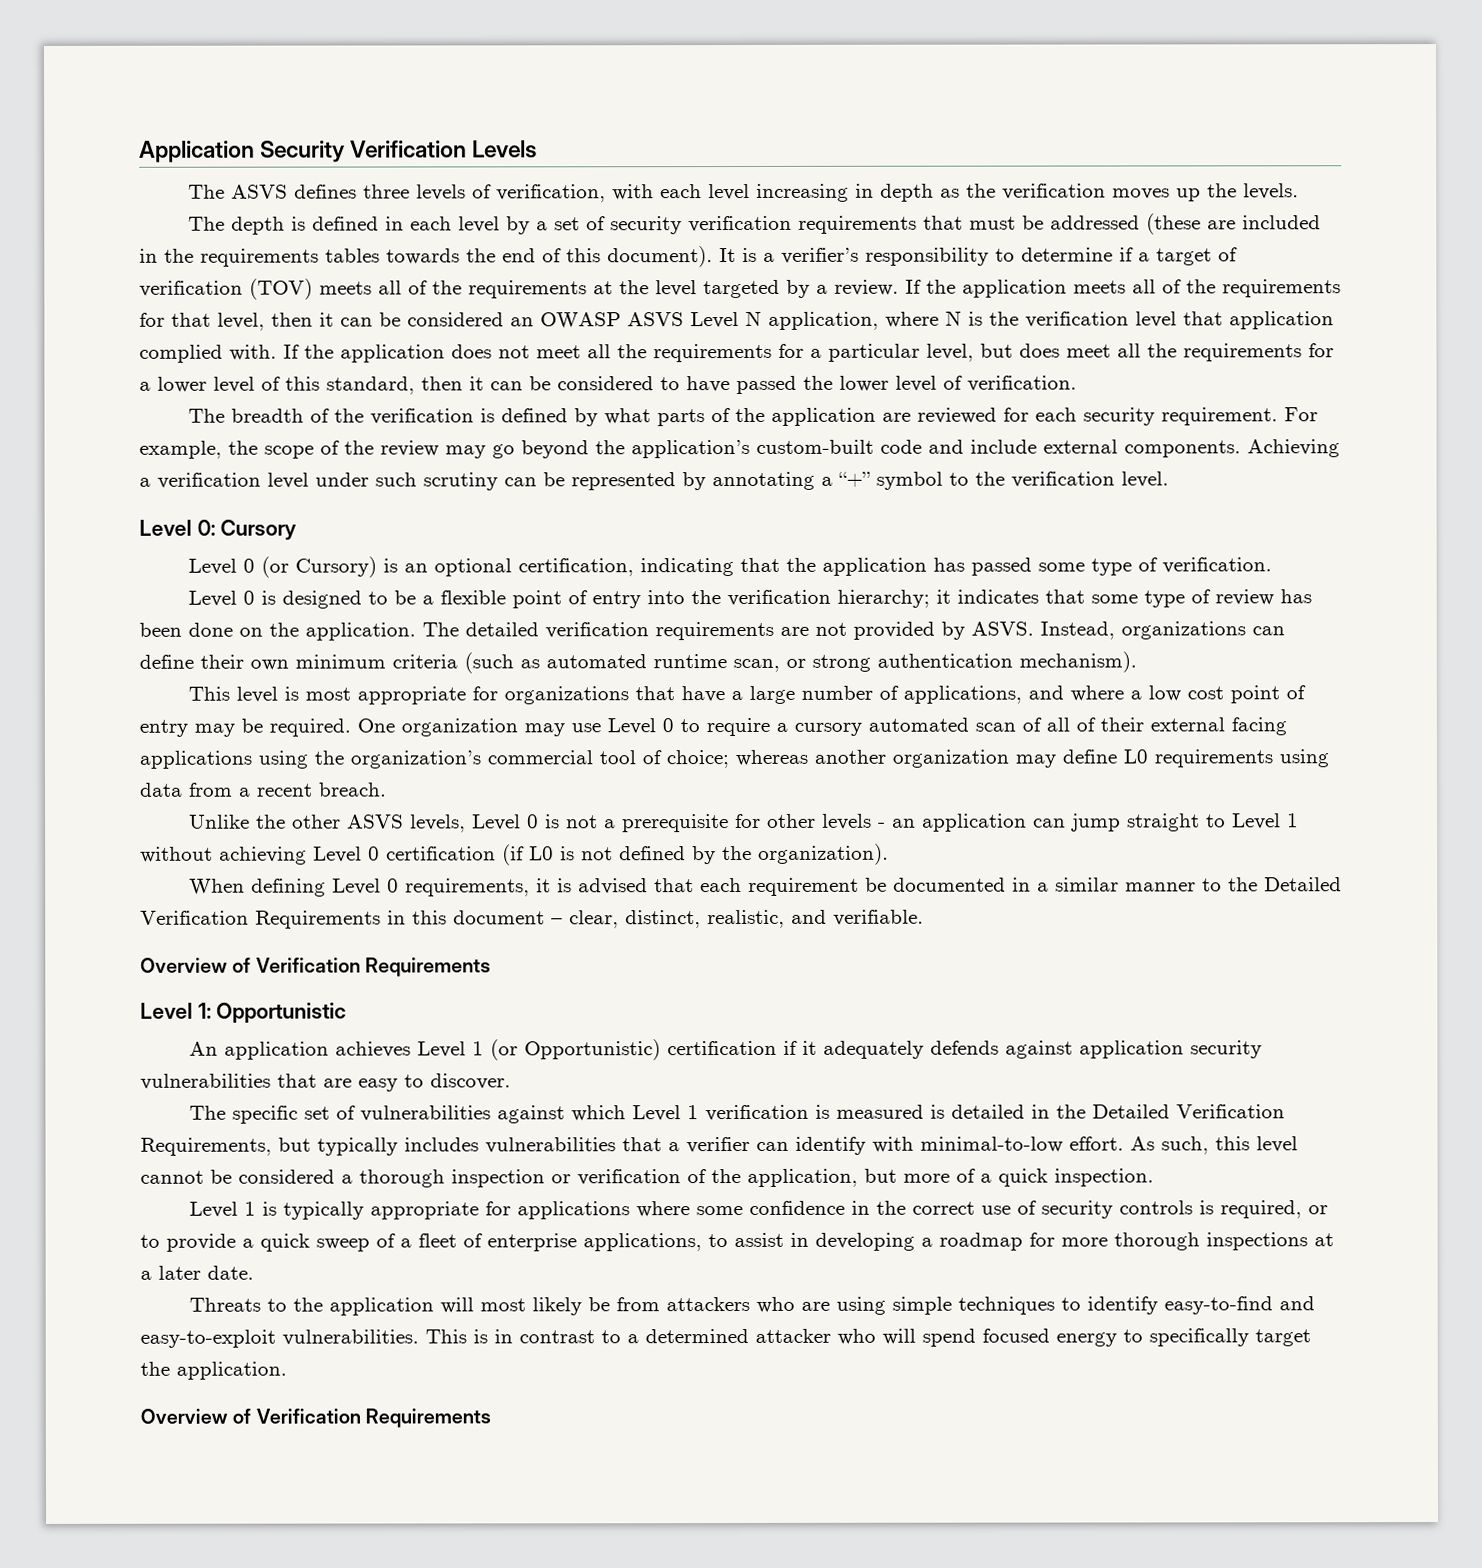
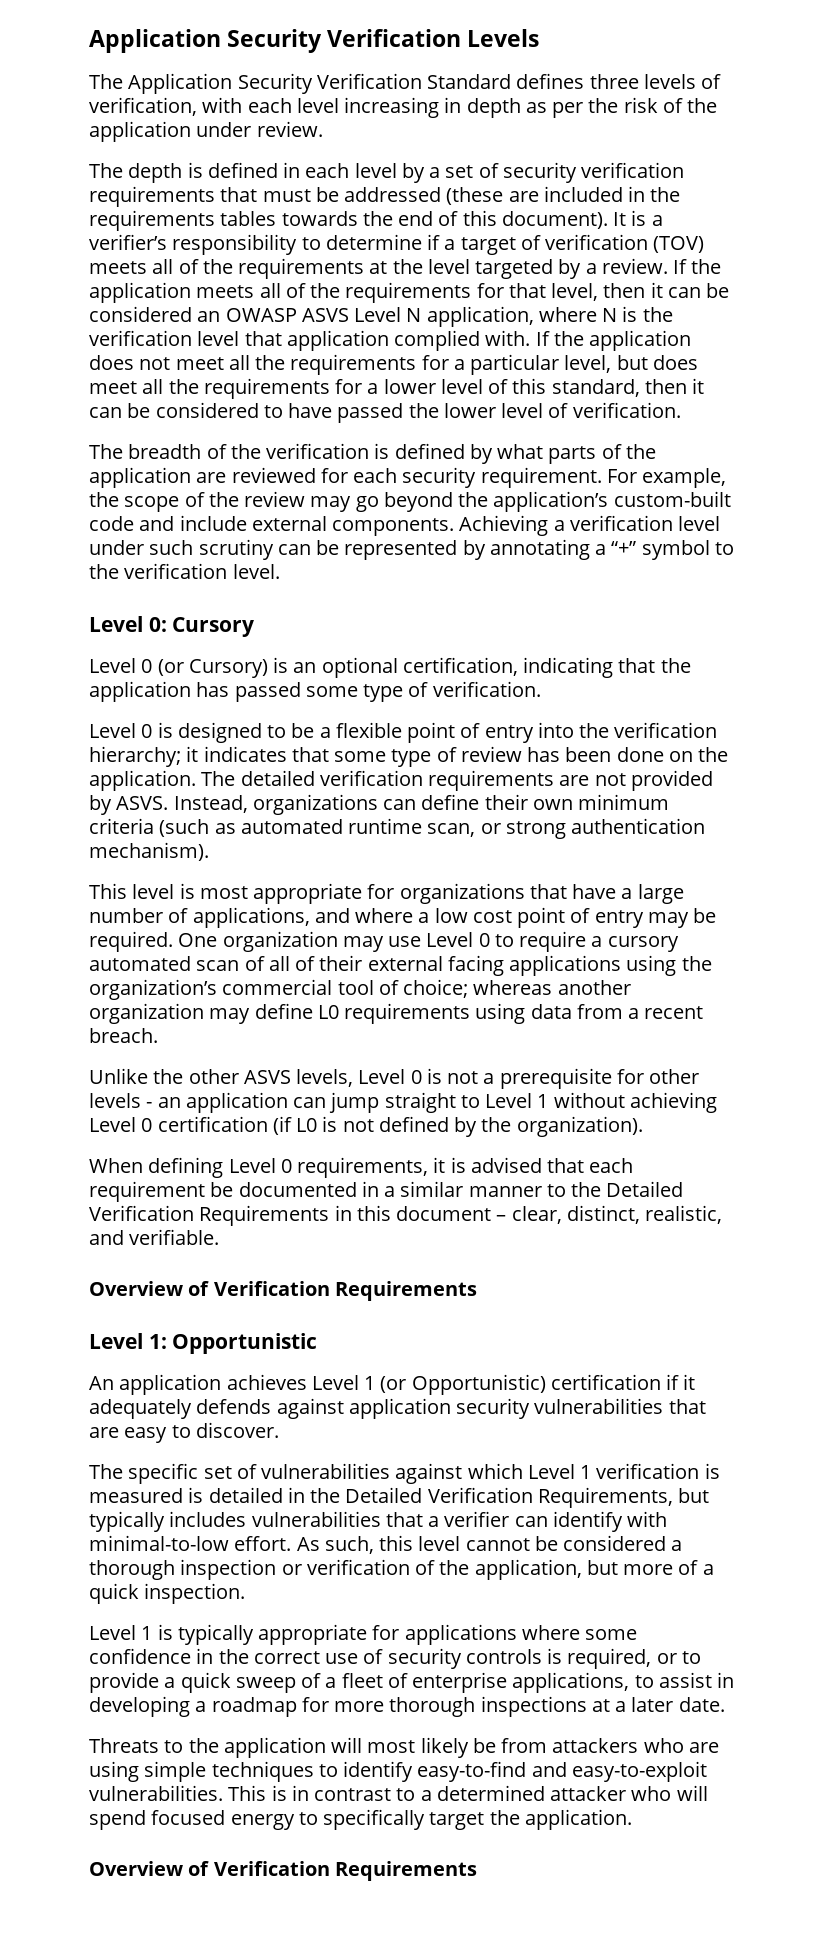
- The ASVS defines three levels of verification, with each level increasing in depth as the verification moves up the levels.
+ The Application Security Verification Standard defines three levels of verification, with each level increasing in depth as per the risk of the application under review.

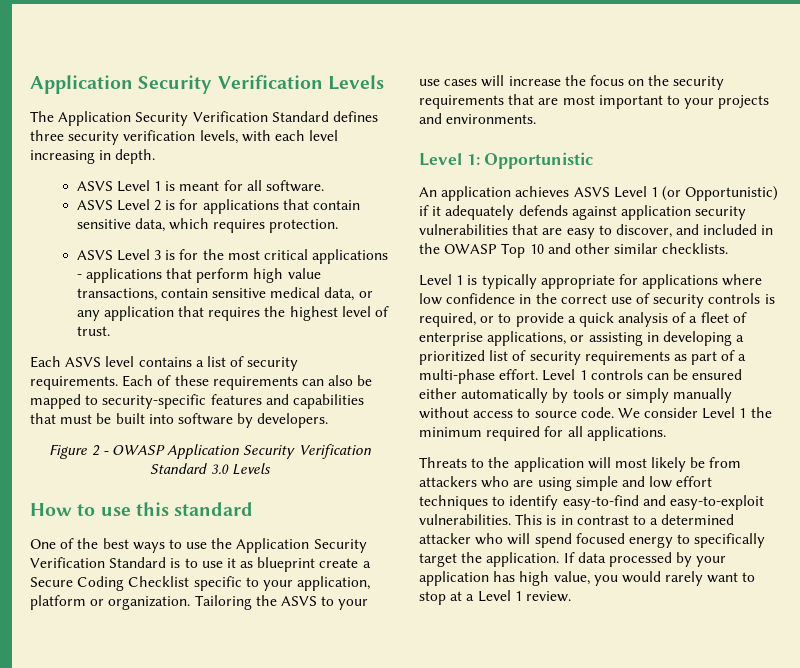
- The Application Security Verification Standard defines three levels of verification, with each level increasing in depth as per the risk of the application under review.
- The depth is defined in each level by a set of security verification requirements that must be addressed (these are included in the requirements tables towards the end of this document). It is a verifier’s responsibility to determine if a target of verification (TOV) meets all of the requirements at the level targeted by a review. If the application meets all of the requirements for that level, then it can be considered an OWASP ASVS Level N application, where N is the verification level that application complied with. If the application does not meet all the requirements for a particular level, but does meet all the requirements for a lower level of this standard, then it can be considered to have passed the lower level of verification.
- The breadth of the verification is defined by what parts of the application are reviewed for each security requirement. For example, the scope of the review may go beyond the application’s custom-built code and include external components. Achieving a verification level under such scrutiny can be represented by annotating a “+” symbol to the verification level.
- Level 0: Cursory
- Level 0 (or Cursory) is an optional certification, indicating that the application has passed some type of verification.
- Level 0 is designed to be a flexible point of entry into the verification hierarchy; it indicates that some type of review has been done on the application. The detailed verification requirements are not provided by ASVS. Instead, organizations can define their own minimum criteria (such as automated runtime scan, or strong authentication mechanism).
- This level is most appropriate for organizations that have a large number of applications, and where a low cost point of entry may be required. One organization may use Level 0 to require a cursory automated scan of all of their external facing applications using the organization’s commercial tool of choice; whereas another organization may define L0 requirements using data from a recent breach.
- Unlike the other ASVS levels, Level 0 is not a prerequisite for other levels - an application can jump straight to Level 1 without achieving Level 0 certification (if L0 is not defined by the organization).
- When defining Level 0 requirements, it is advised that each requirement be documented in a similar manner to the Detailed Verification Requirements in this document – clear, distinct, realistic, and verifiable.
- Overview of Verification Requirements
+ The Application Security Verification Standard defines three security verification levels, with each level increasing in depth.
+ ASVS Level 1 is meant for all software.
+ ASVS Level 2 is for applications that contain sensitive data, which requires protection.
+ ASVS Level 3 is for the most critical applications - applications that perform high value transactions, contain sensitive medical data, or any application that requires the highest level of trust.
+ Each ASVS level contains a list of security requirements. Each of these requirements can also be mapped to security-specific features and capabilities that must be built into software by developers.
+ Figure 2 - OWASP Application Security Verification Standard 3.0 Levels
+ How to use this standard
+ One of the best ways to use the Application Security Verification Standard is to use it as blueprint create a Secure Coding Checklist specific to your application, platform or organization. Tailoring the ASVS to your use cases will increase the focus on the security requirements that are most important to your projects and environments.
- An application achieves Level 1 (or Opportunistic) certification if it adequately defends against application security vulnerabilities that are easy to discover.
- The specific set of vulnerabilities against which Level 1 verification is measured is detailed in the Detailed Verification Requirements, but typically includes vulnerabilities that a verifier can identify with minimal-to-low effort. As such, this level cannot be considered a thorough inspection or verification of the application, but more of a quick inspection.
+ An application achieves ASVS Level 1 (or Opportunistic) if it adequately defends against application security vulnerabilities that are easy to discover, and included in the OWASP Top 10 and other similar checklists.
- Level 1 is typically appropriate for applications where some confidence in the correct use of security controls is required, or to provide a quick sweep of a fleet of enterprise applications, to assist in developing a roadmap for more thorough inspections at a later date.
+ Level 1 is typically appropriate for applications where low confidence in the correct use of security controls is required, or to provide a quick analysis of a fleet of enterprise applications, or assisting in developing a prioritized list of security requirements as part of a multi-phase effort. Level 1 controls can be ensured either automatically by tools or simply manually without access to source code. We consider Level 1 the minimum required for all applications.
- Threats to the application will most likely be from attackers who are using simple techniques to identify easy-to-find and easy-to-exploit vulnerabilities.
+ Threats to the application will most likely be from attackers who are using simple and low effort techniques to identify easy-to-find and easy-to-exploit vulnerabilities.
- This is in contrast to a determined attacker who will spend focused energy to specifically target the application.
- Overview of Verification Requirements
+ This is in contrast to a determined attacker who will spend focused energy to specifically target the application. If data processed by your application has high value, you would rarely want to stop at a Level 1 review.

